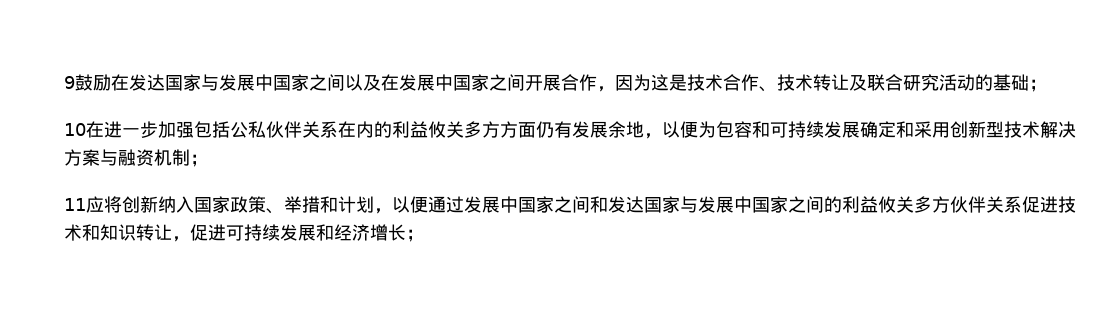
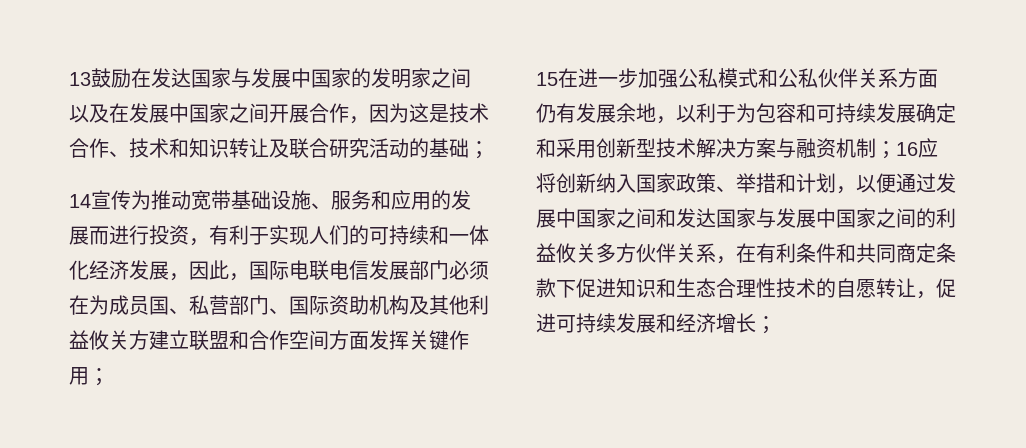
- 9鼓励在发达国家与发展中国家之间以及在发展中国家之间开展合作，因为这是技术合作、技术转让及联合研究活动的基础；
+ 13鼓励在发达国家与发展中国家的发明家之间以及在发展中国家之间开展合作，因为这是技术合作、技术和知识转让及联合研究活动的基础；
- 10在进一步加强包括公私伙伴关系在内的利益攸关多方方面仍有发展余地，以便为包容和可持续发展确定和采用创新型技术解决方案与融资机制；
- 11应将创新纳入国家政策、举措和计划，以便通过发展中国家之间和发达国家与发展中国家之间的利益攸关多方伙伴关系促进技术和知识转让，促进可持续发展和经济增长；
+ 14宣传为推动宽带基础设施、服务和应用的发展而进行投资，有利于实现人们的可持续和一体化经济发展，因此，国际电联电信发展部门必须在为成员国、私营部门、国际资助机构及其他利益攸关方建立联盟和合作空间方面发挥关键作用；
+ 15在进一步加强公私模式和公私伙伴关系方面仍有发展余地，以利于为包容和可持续发展确定和采用创新型技术解决方案与融资机制；16应将创新纳入国家政策、举措和计划，以便通过发展中国家之间和发达国家与发展中国家之间的利益攸关多方伙伴关系，在有利条件和共同商定条款下促进知识和生态合理性技术的自愿转让，促进可持续发展和经济增长；

